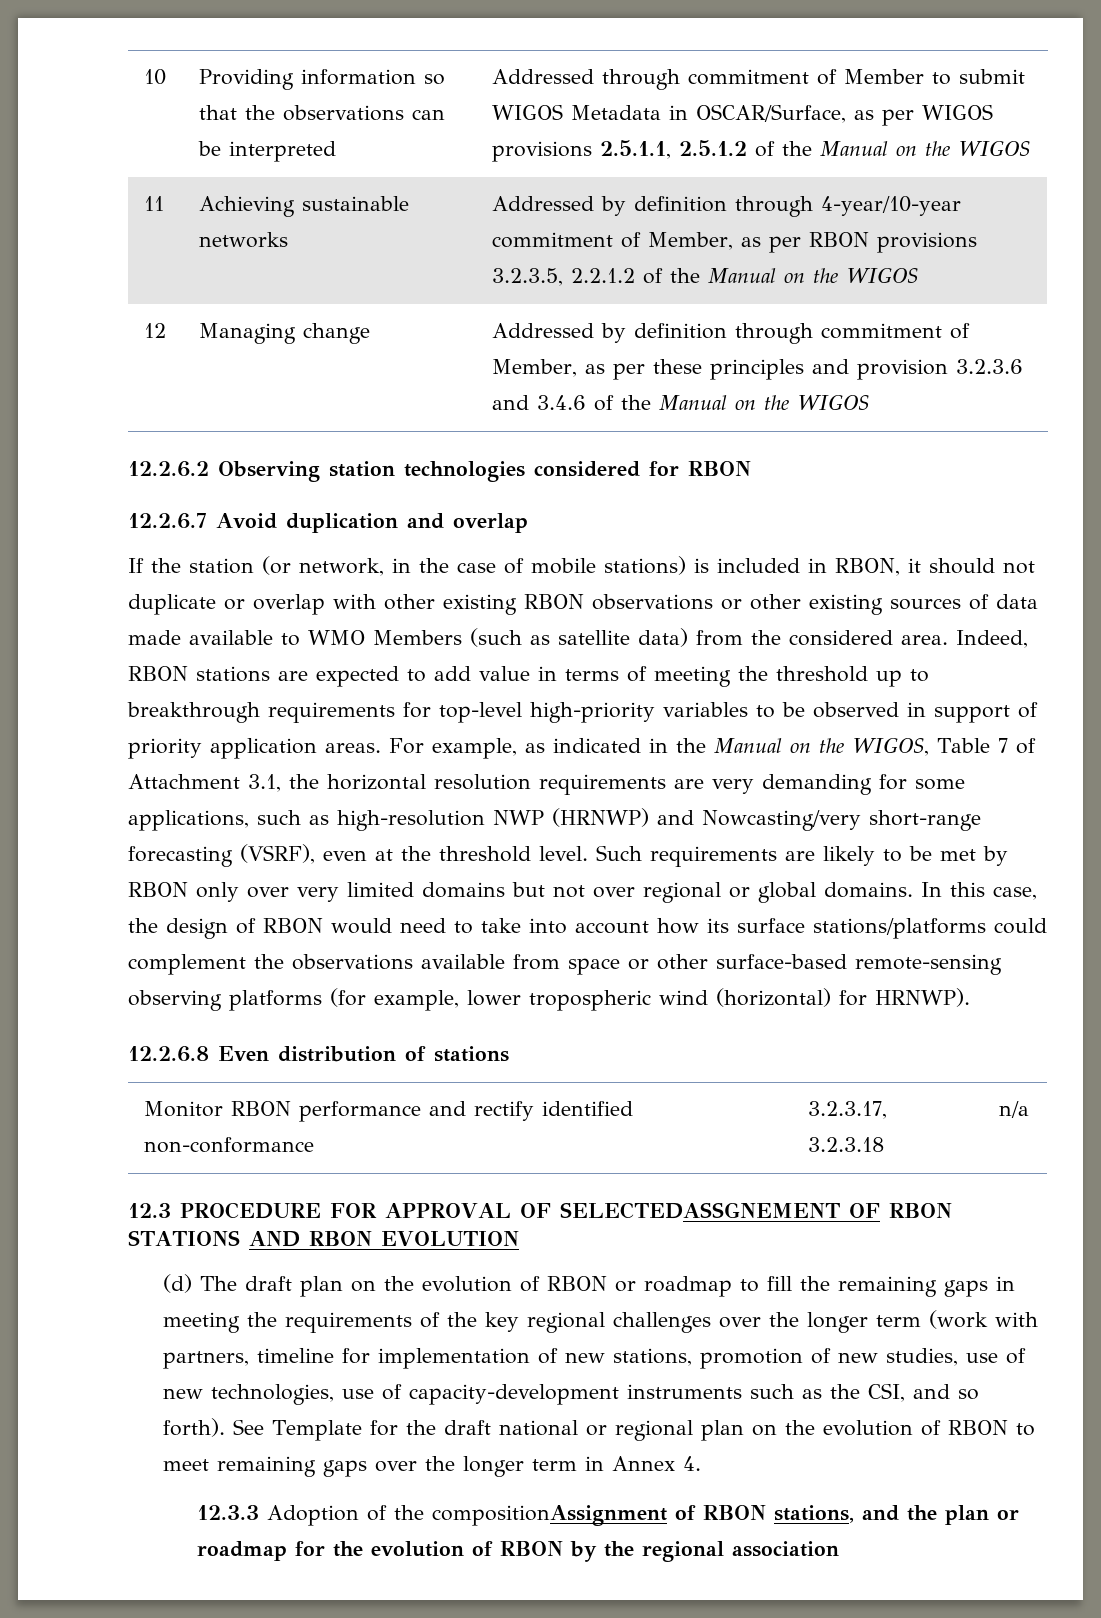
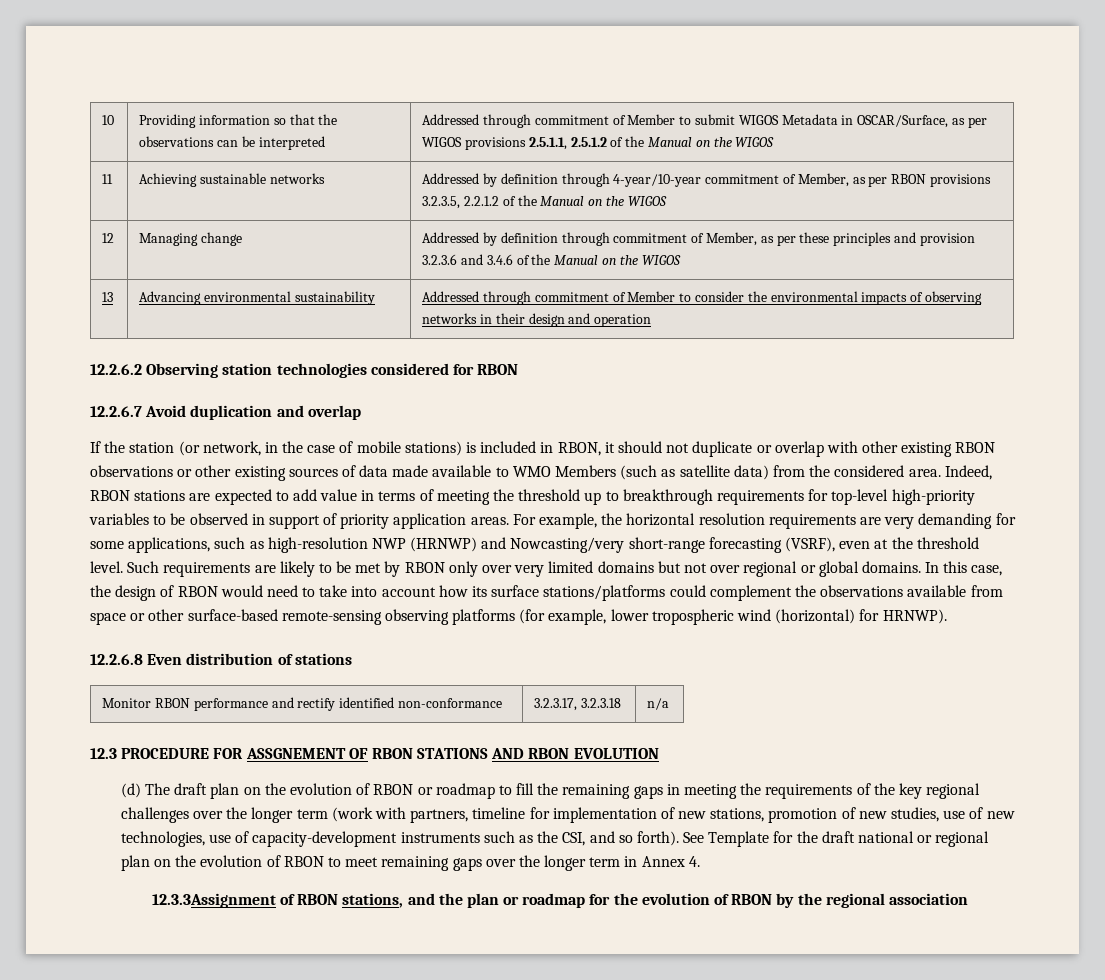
+ 13 | Advancing environmental sustainability | Addressed through commitment of Member to consider the environmental impacts of observing networks in their design and operation
- For example, as indicated in the Manual on the WIGOS, Table 7 of Attachment 3.1, the horizontal resolution requirements are very demanding for some applications, such as high-resolution NWP (HRNWP) and Nowcasting/very short-range forecasting (VSRF), even at the threshold level.
+ For example, the horizontal resolution requirements are very demanding for some applications, such as high-resolution NWP (HRNWP) and Nowcasting/very short-range forecasting (VSRF), even at the threshold level.
- 12.3 PROCEDURE FOR APPROVAL OF SELECTEDASSGNEMENT OF RBON STATIONS AND RBON EVOLUTION
+ 12.3 PROCEDURE FOR ASSGNEMENT OF RBON STATIONS AND RBON EVOLUTION
- 12.3.3 Adoption of the compositionAssignment of RBON stations, and the plan or roadmap for the evolution of RBON by the regional association
+ 12.3.3Assignment of RBON stations, and the plan or roadmap for the evolution of RBON by the regional association

